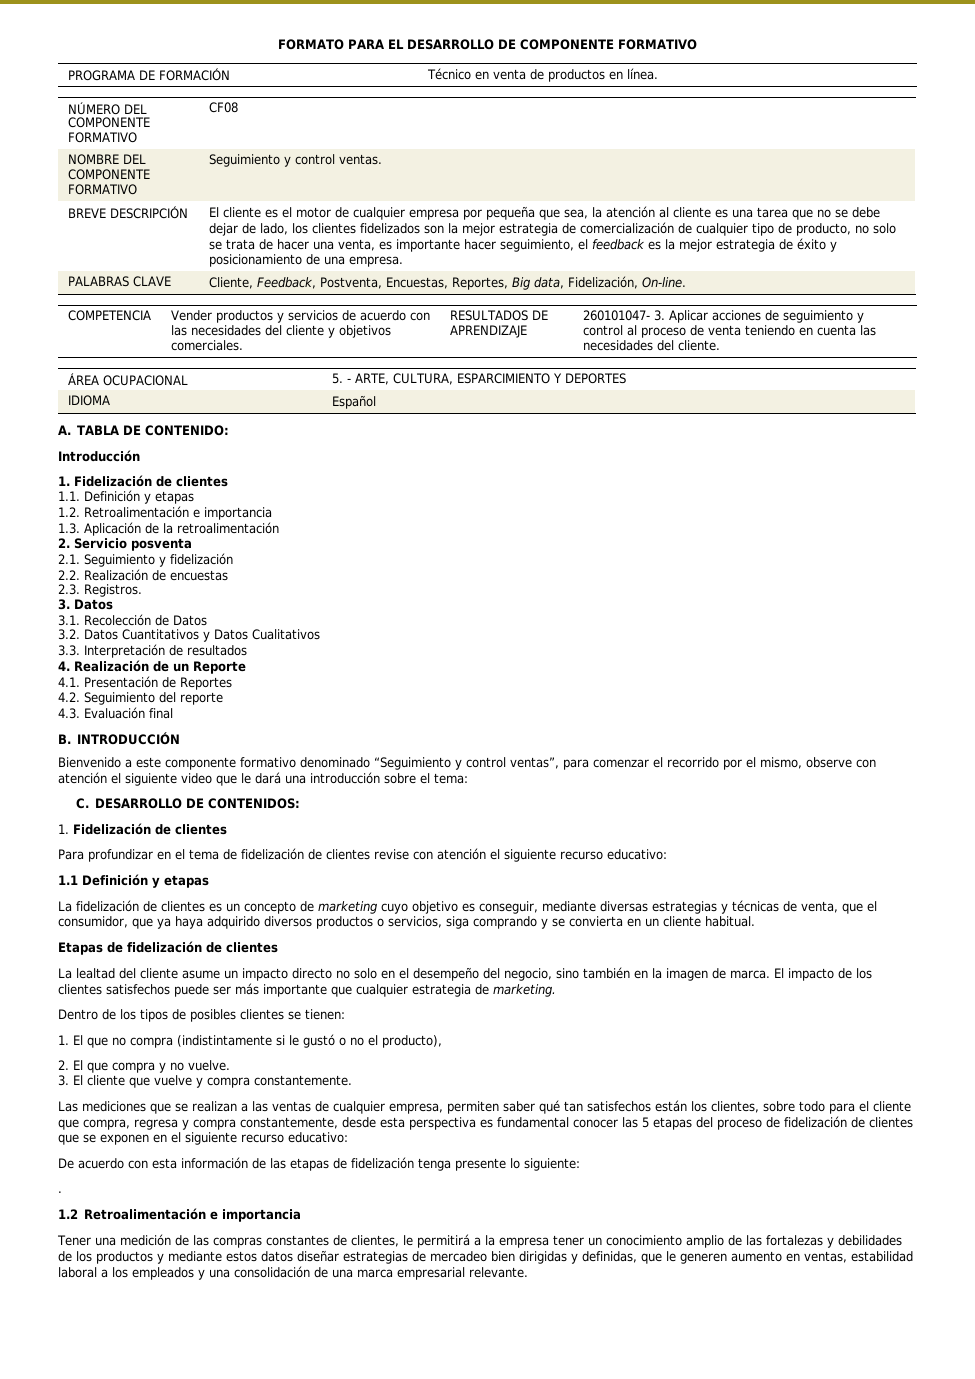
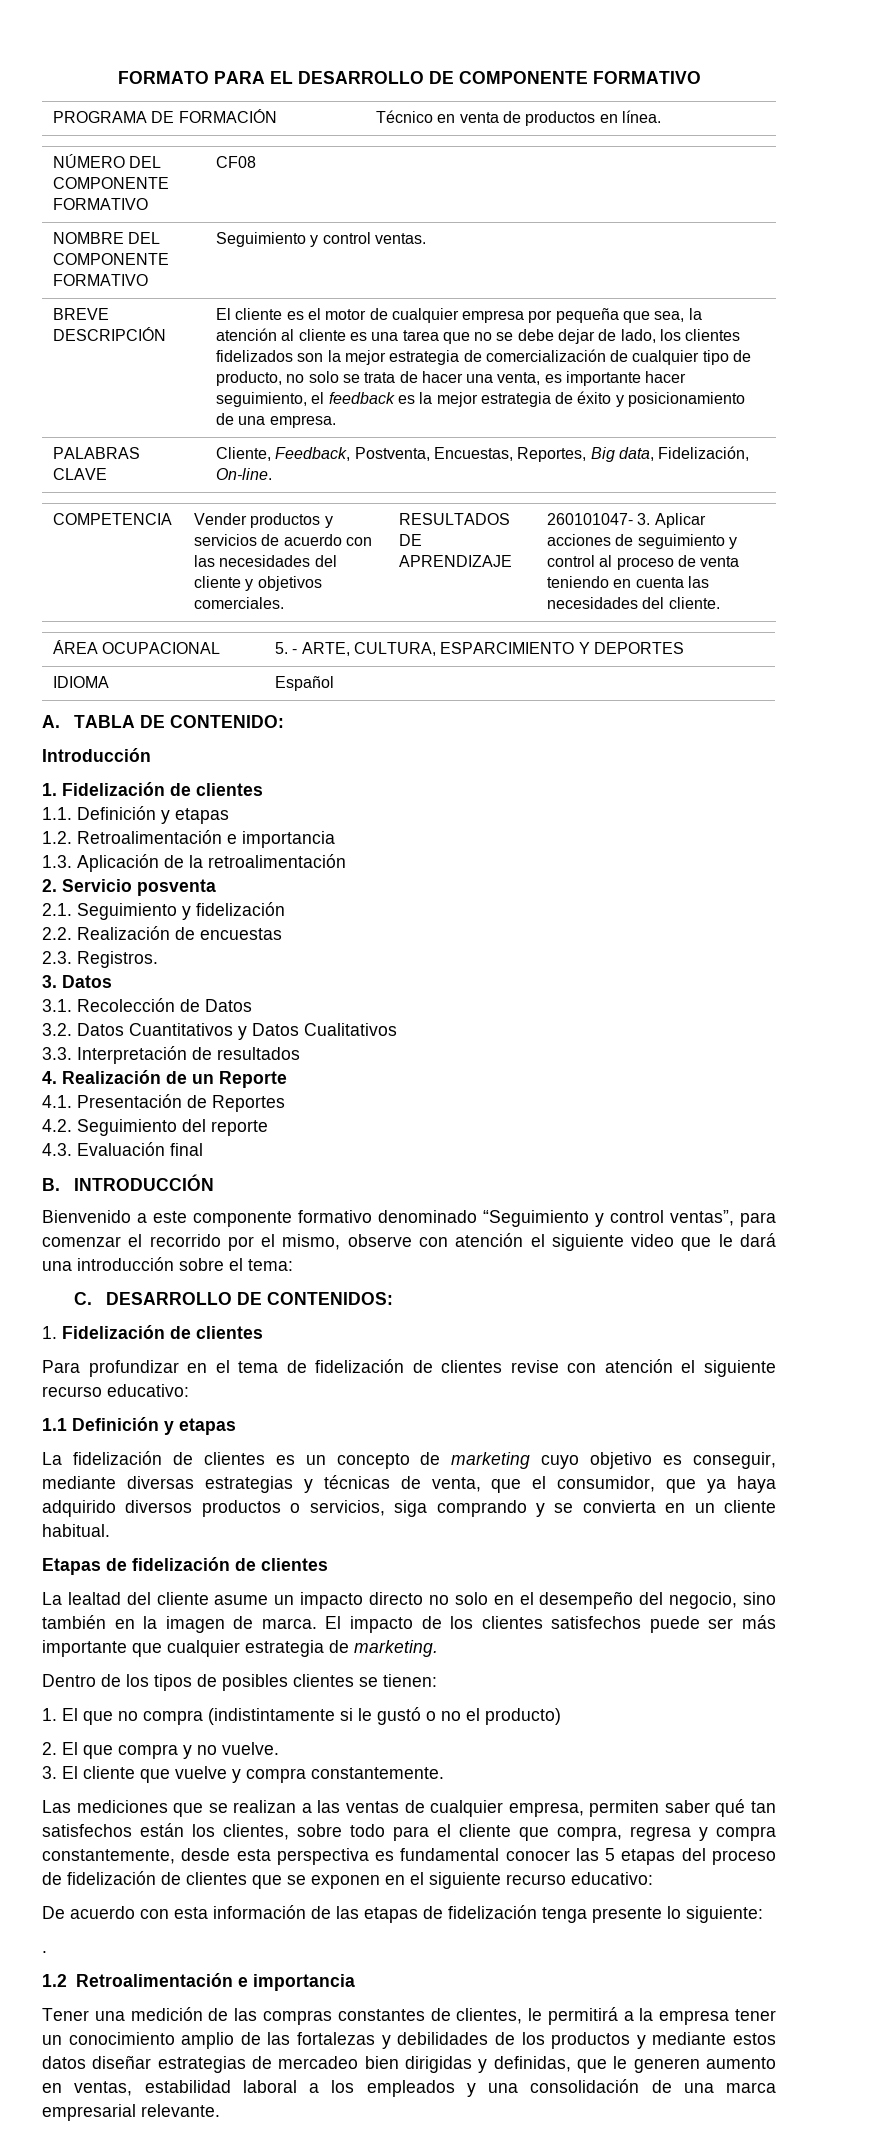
- 1. El que no compra (indistintamente si le gustó o no el producto),
+ 1. El que no compra (indistintamente si le gustó o no el producto)

